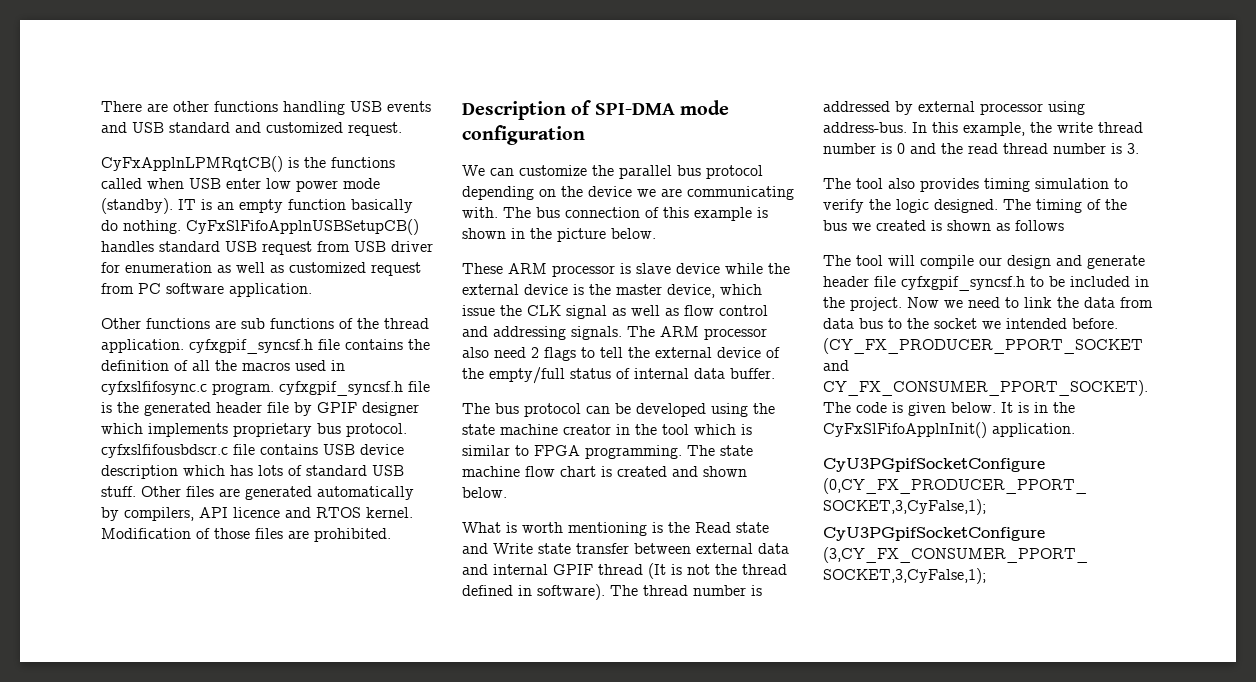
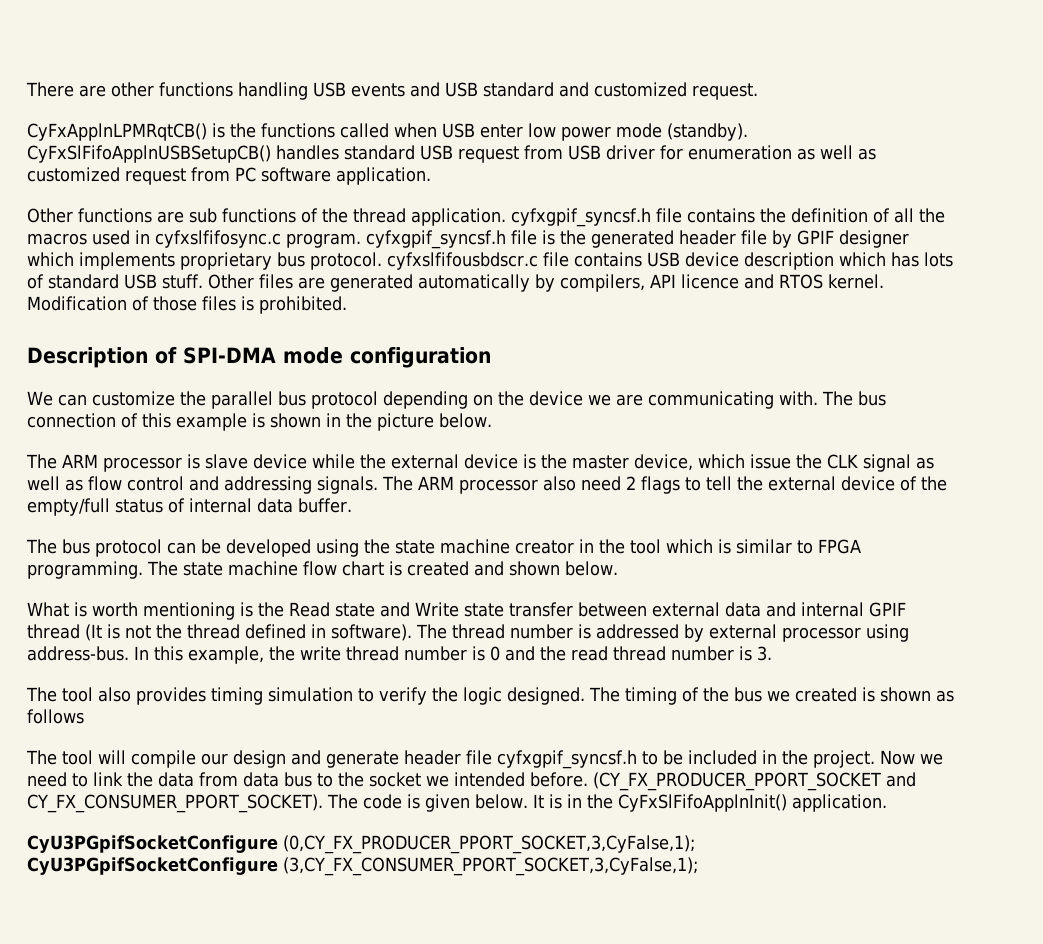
- IT is an empty function basically do nothing.
- Modification of those files are prohibited.
+ Modification of those files is prohibited.
- These ARM processor is slave device while the external device is the master device, which issue the CLK signal as well as flow control and addressing signals.
+ The ARM processor is slave device while the external device is the master device, which issue the CLK signal as well as flow control and addressing signals.

